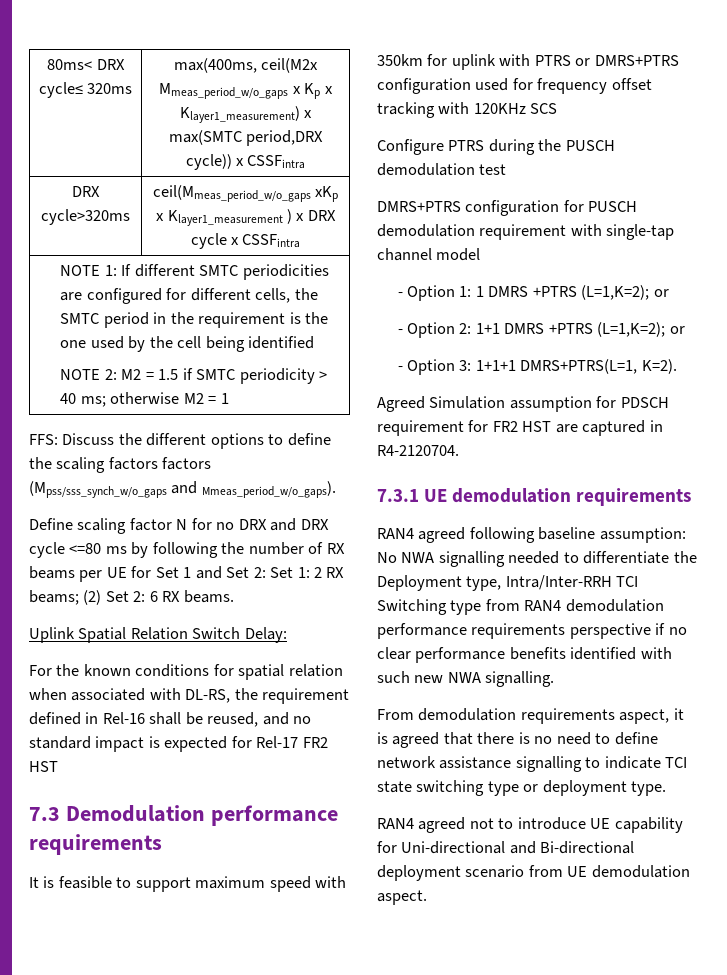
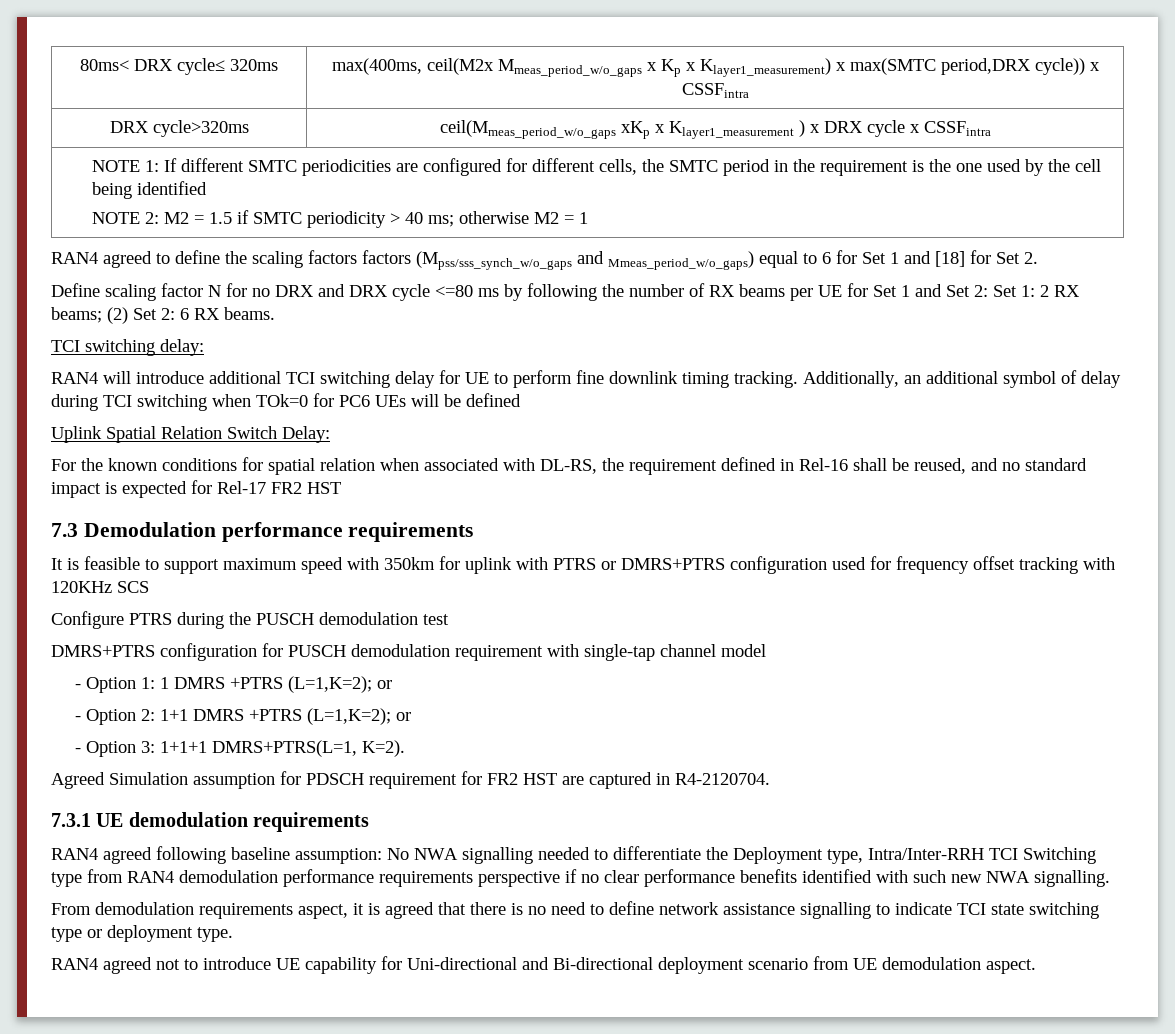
- FFS: Discuss the different options to define the scaling factors factors (Mpss/sss_synch_w/o_gaps and Mmeas_period_w/o_gaps).
+ RAN4 agreed to define the scaling factors factors (Mpss/sss_synch_w/o_gaps and Mmeas_period_w/o_gaps) equal to 6 for Set 1 and [18] for Set 2.
+ TCI switching delay:
+ RAN4 will introduce additional TCI switching delay for UE to perform fine downlink timing tracking. Additionally, an additional symbol of delay during TCI switching when TOk=0 for PC6 UEs will be defined

